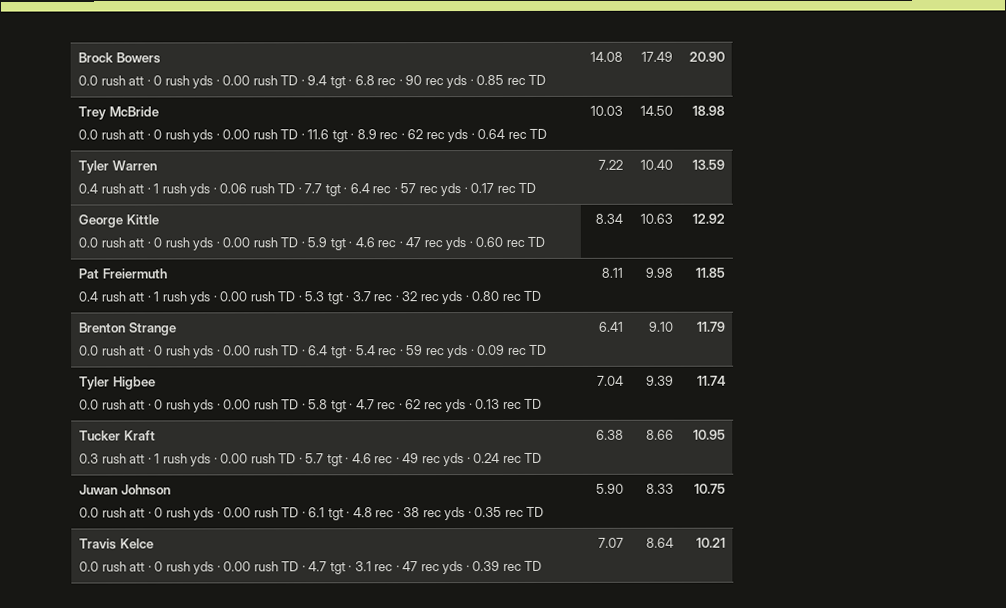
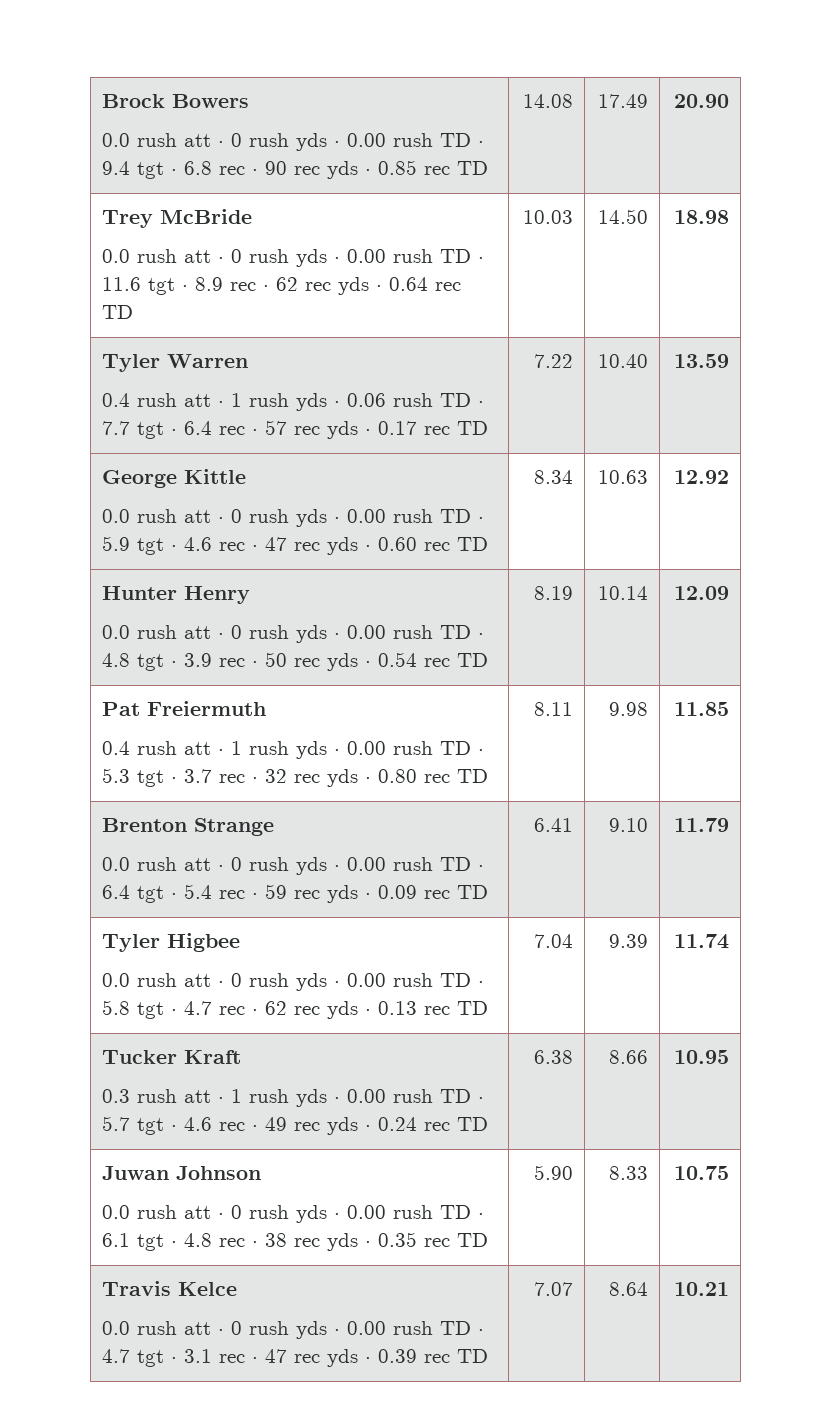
+ Hunter Henry
+ 0.0 rush att · 0 rush yds · 0.00 rush TD · 4.8 tgt · 3.9 rec · 50 rec yds · 0.54 rec TD | 8.19 | 10.14 | 12.09

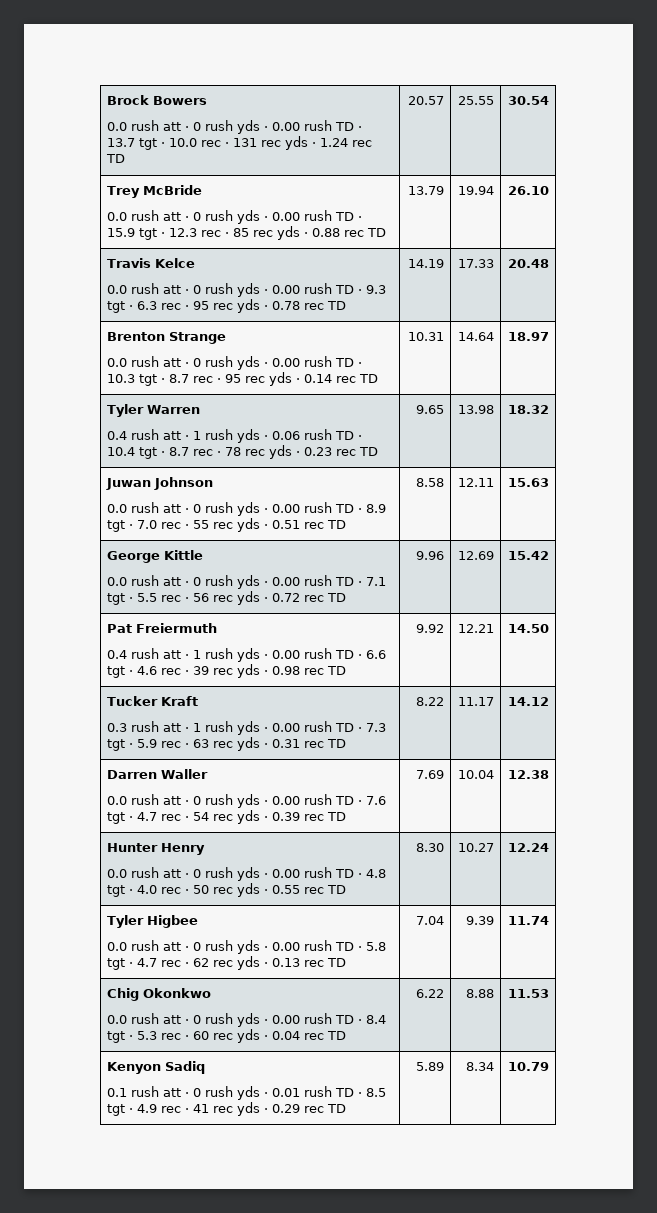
  Brock Bowers
- 0.0 rush att · 0 rush yds · 0.00 rush TD · 9.4 tgt · 6.8 rec · 90 rec yds · 0.85 rec TD | 14.08 | 17.49 | 20.90
+ 0.0 rush att · 0 rush yds · 0.00 rush TD · 13.7 tgt · 10.0 rec · 131 rec yds · 1.24 rec TD | 20.57 | 25.55 | 30.54
  Trey McBride
- 0.0 rush att · 0 rush yds · 0.00 rush TD · 11.6 tgt · 8.9 rec · 62 rec yds · 0.64 rec TD | 10.03 | 14.50 | 18.98
+ 0.0 rush att · 0 rush yds · 0.00 rush TD · 15.9 tgt · 12.3 rec · 85 rec yds · 0.88 rec TD | 13.79 | 19.94 | 26.10
+ Travis Kelce
+ 0.0 rush att · 0 rush yds · 0.00 rush TD · 9.3 tgt · 6.3 rec · 95 rec yds · 0.78 rec TD | 14.19 | 17.33 | 20.48
+ Brenton Strange
+ 0.0 rush att · 0 rush yds · 0.00 rush TD · 10.3 tgt · 8.7 rec · 95 rec yds · 0.14 rec TD | 10.31 | 14.64 | 18.97
  Tyler Warren
- 0.4 rush att · 1 rush yds · 0.06 rush TD · 7.7 tgt · 6.4 rec · 57 rec yds · 0.17 rec TD | 7.22 | 10.40 | 13.59
+ 0.4 rush att · 1 rush yds · 0.06 rush TD · 10.4 tgt · 8.7 rec · 78 rec yds · 0.23 rec TD | 9.65 | 13.98 | 18.32
+ Juwan Johnson
+ 0.0 rush att · 0 rush yds · 0.00 rush TD · 8.9 tgt · 7.0 rec · 55 rec yds · 0.51 rec TD | 8.58 | 12.11 | 15.63
  George Kittle
- 0.0 rush att · 0 rush yds · 0.00 rush TD · 5.9 tgt · 4.6 rec · 47 rec yds · 0.60 rec TD | 8.34 | 10.63 | 12.92
+ 0.0 rush att · 0 rush yds · 0.00 rush TD · 7.1 tgt · 5.5 rec · 56 rec yds · 0.72 rec TD | 9.96 | 12.69 | 15.42
+ Pat Freiermuth
+ 0.4 rush att · 1 rush yds · 0.00 rush TD · 6.6 tgt · 4.6 rec · 39 rec yds · 0.98 rec TD | 9.92 | 12.21 | 14.50
+ Tucker Kraft
+ 0.3 rush att · 1 rush yds · 0.00 rush TD · 7.3 tgt · 5.9 rec · 63 rec yds · 0.31 rec TD | 8.22 | 11.17 | 14.12
+ Darren Waller
+ 0.0 rush att · 0 rush yds · 0.00 rush TD · 7.6 tgt · 4.7 rec · 54 rec yds · 0.39 rec TD | 7.69 | 10.04 | 12.38
  Hunter Henry
- 0.0 rush att · 0 rush yds · 0.00 rush TD · 4.8 tgt · 3.9 rec · 50 rec yds · 0.54 rec TD | 8.19 | 10.14 | 12.09
- Pat Freiermuth
- 0.4 rush att · 1 rush yds · 0.00 rush TD · 5.3 tgt · 3.7 rec · 32 rec yds · 0.80 rec TD | 8.11 | 9.98 | 11.85
- Brenton Strange
- 0.0 rush att · 0 rush yds · 0.00 rush TD · 6.4 tgt · 5.4 rec · 59 rec yds · 0.09 rec TD | 6.41 | 9.10 | 11.79
+ 0.0 rush att · 0 rush yds · 0.00 rush TD · 4.8 tgt · 4.0 rec · 50 rec yds · 0.55 rec TD | 8.30 | 10.27 | 12.24
- Tucker Kraft
- 0.3 rush att · 1 rush yds · 0.00 rush TD · 5.7 tgt · 4.6 rec · 49 rec yds · 0.24 rec TD | 6.38 | 8.66 | 10.95
- Juwan Johnson
- 0.0 rush att · 0 rush yds · 0.00 rush TD · 6.1 tgt · 4.8 rec · 38 rec yds · 0.35 rec TD | 5.90 | 8.33 | 10.75
- Travis Kelce
- 0.0 rush att · 0 rush yds · 0.00 rush TD · 4.7 tgt · 3.1 rec · 47 rec yds · 0.39 rec TD | 7.07 | 8.64 | 10.21
+ Chig Okonkwo
+ 0.0 rush att · 0 rush yds · 0.00 rush TD · 8.4 tgt · 5.3 rec · 60 rec yds · 0.04 rec TD | 6.22 | 8.88 | 11.53
+ Kenyon Sadiq
+ 0.1 rush att · 0 rush yds · 0.01 rush TD · 8.5 tgt · 4.9 rec · 41 rec yds · 0.29 rec TD | 5.89 | 8.34 | 10.79

